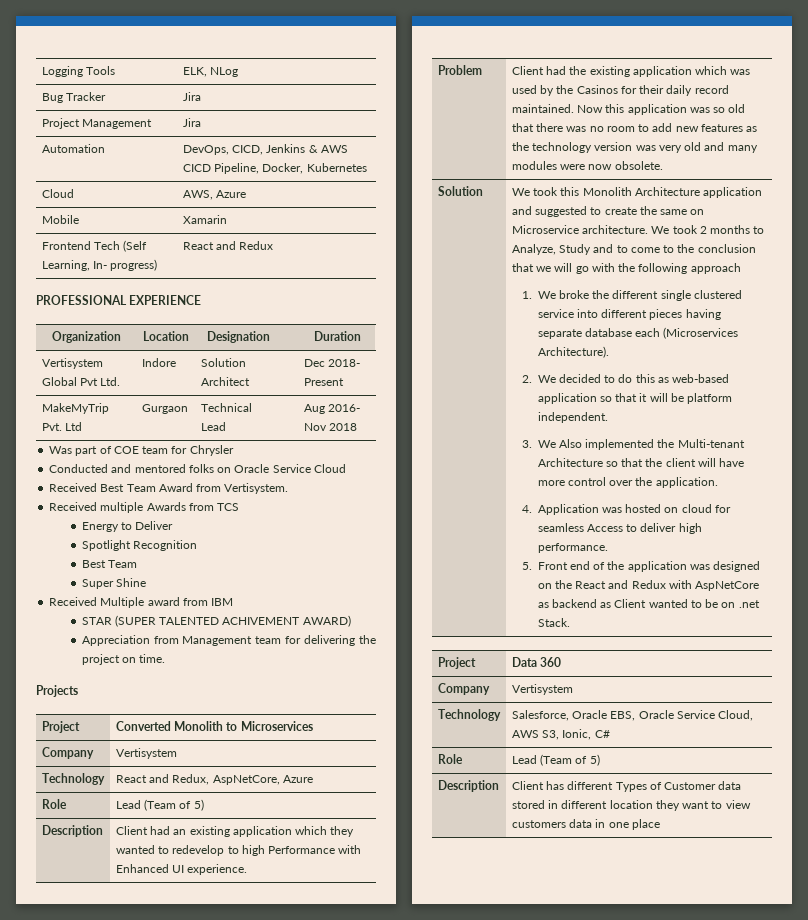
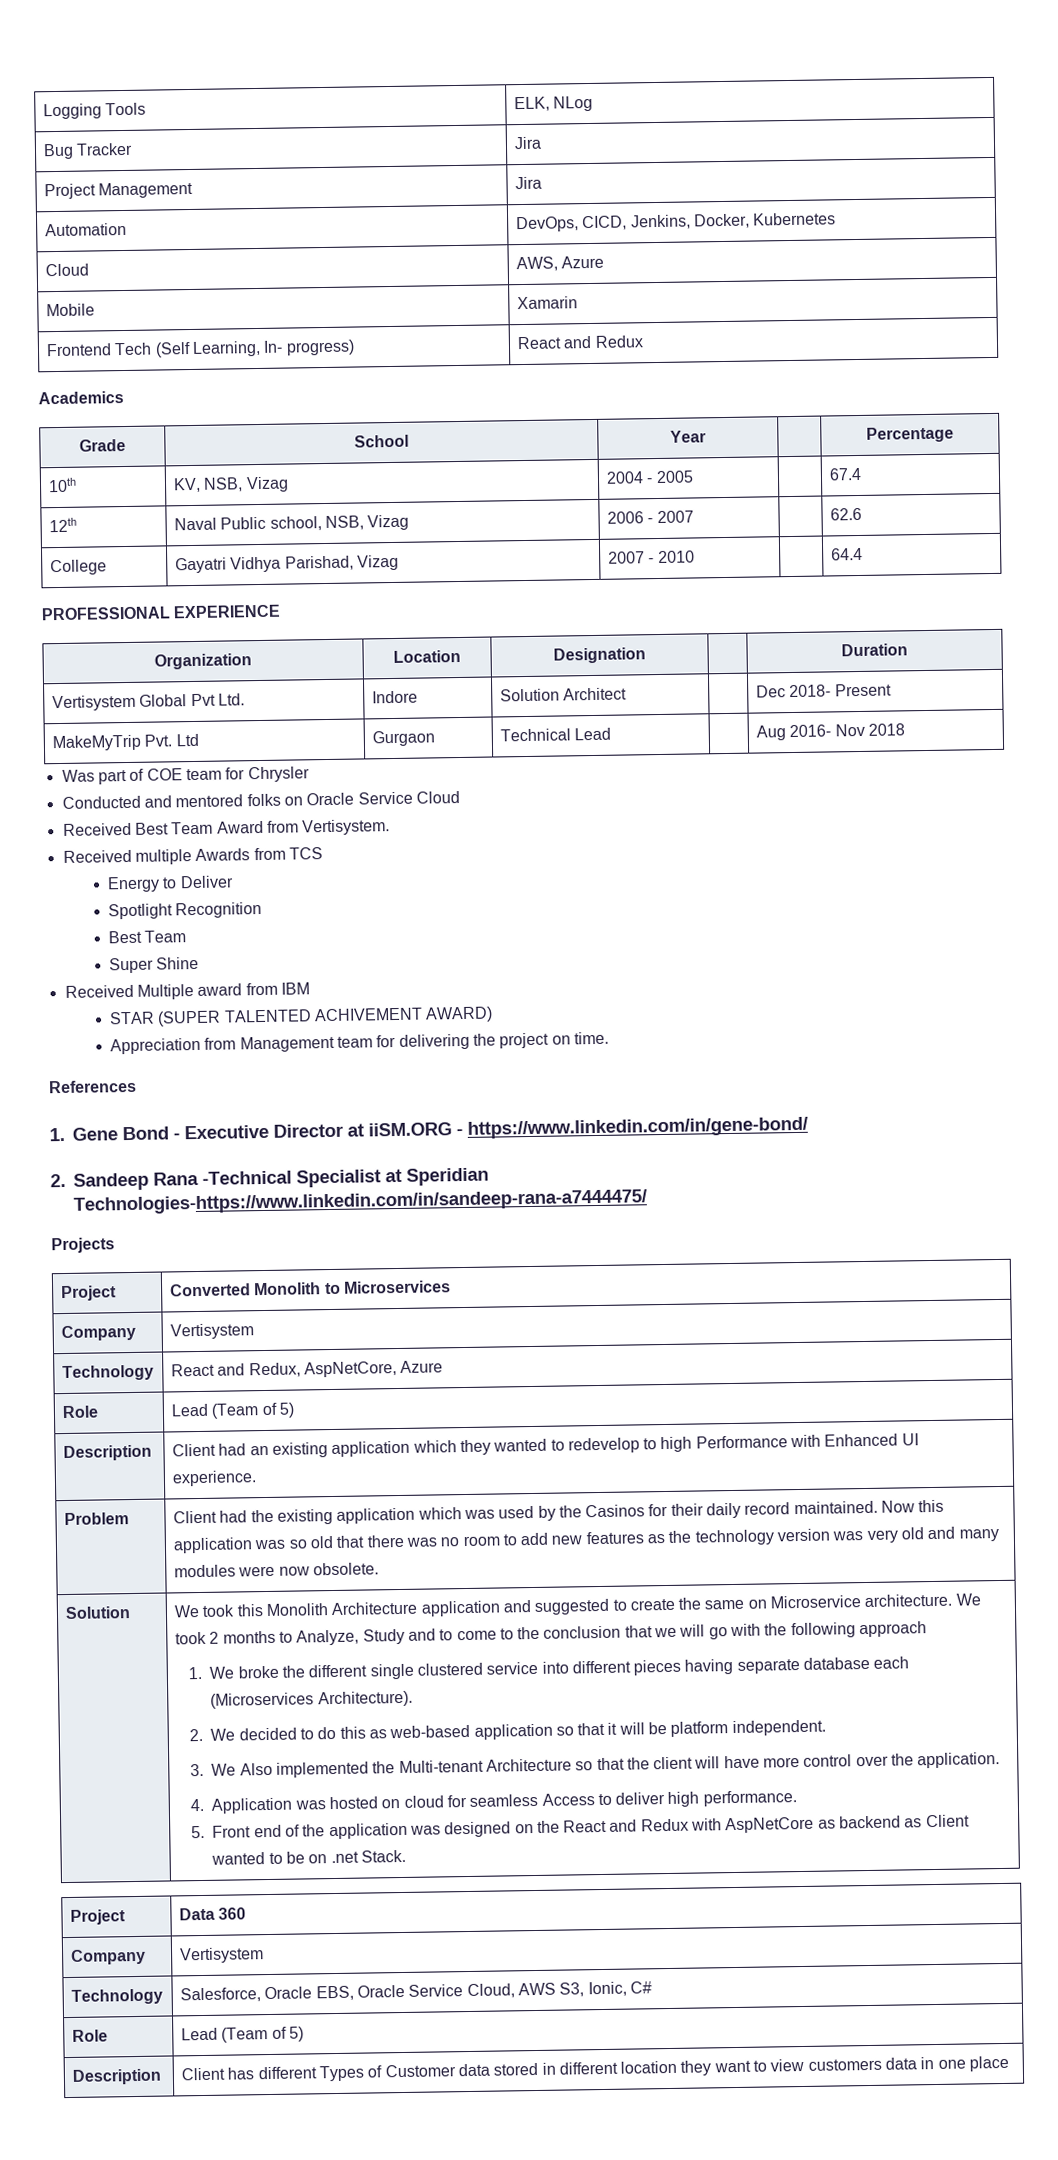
- Automation | DevOps, CICD, Jenkins & AWS CICD Pipeline, Docker, Kubernetes
+ Automation | DevOps, CICD, Jenkins, Docker, Kubernetes
+ Academics
+ Grade | School | Year | | Percentage
+ 10th | KV, NSB, Vizag | 2004 - 2005 | | 67.4
+ 12th | Naval Public school, NSB, Vizag | 2006 - 2007 | | 62.6
+ College | Gayatri Vidhya Parishad, Vizag | 2007 - 2010 | | 64.4
+ References
+ 1. Gene Bond - Executive Director at iiSM.ORG - https://www.linkedin.com/in/gene-bond/
+ 2. Sandeep Rana -Technical Specialist at Speridian Technologies-https://www.linkedin.com/in/sandeep-rana-a7444475/

